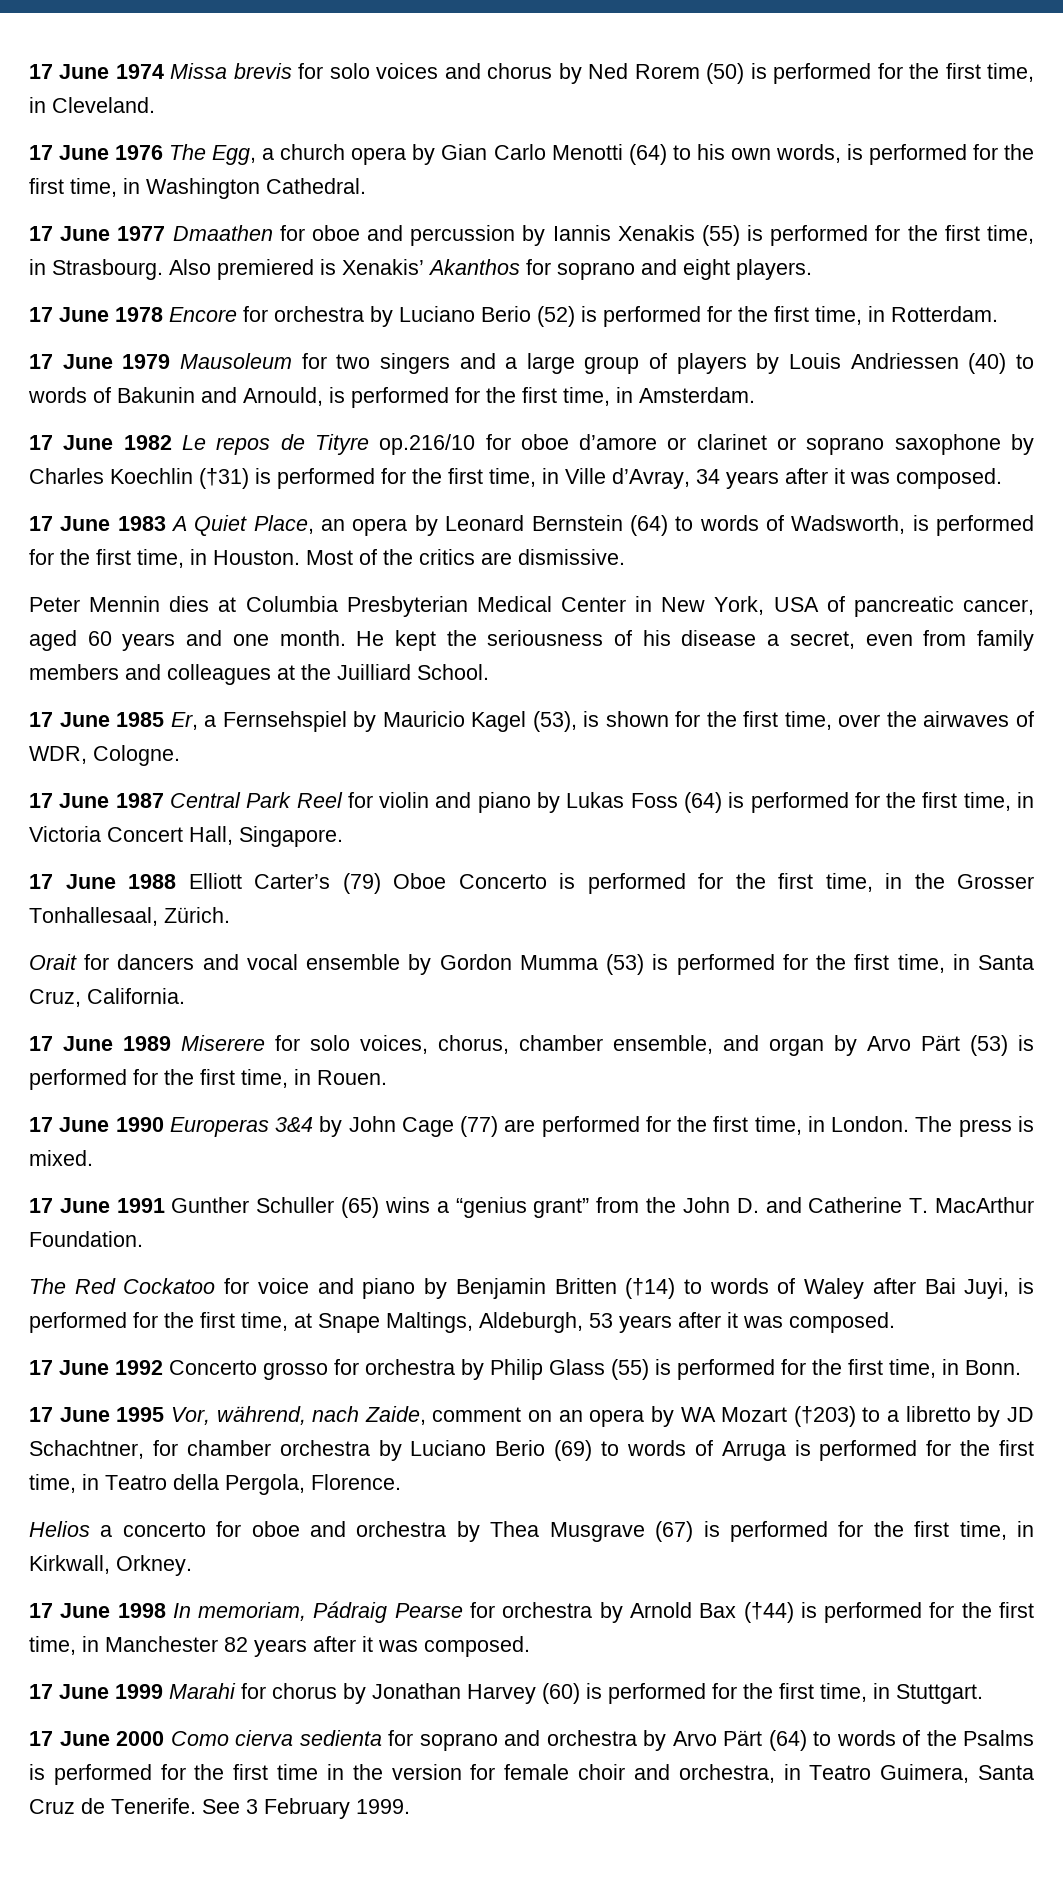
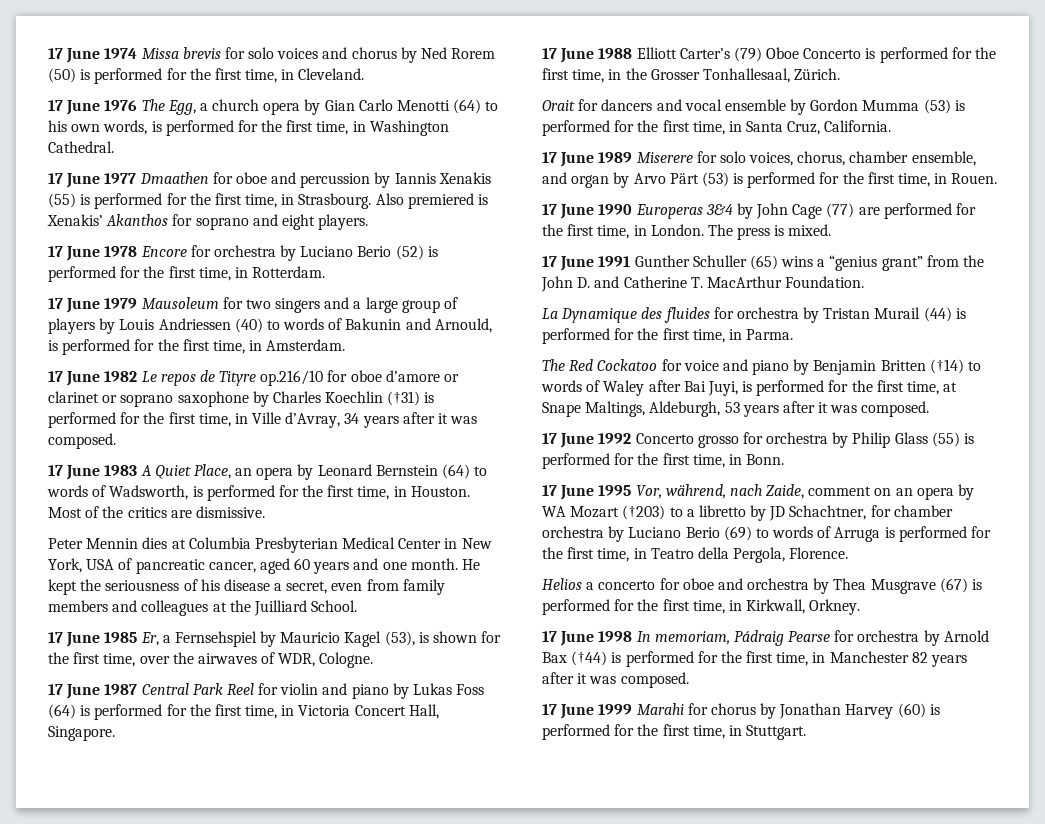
+ La Dynamique des fluides for orchestra by Tristan Murail (44) is performed for the first time, in Parma.
- 17 June 2000 Como cierva sedienta for soprano and orchestra by Arvo Pärt (64) to words of the Psalms is performed for the first time in the version for female choir and orchestra, in Teatro Guimera, Santa Cruz de Tenerife. See 3 February 1999.

